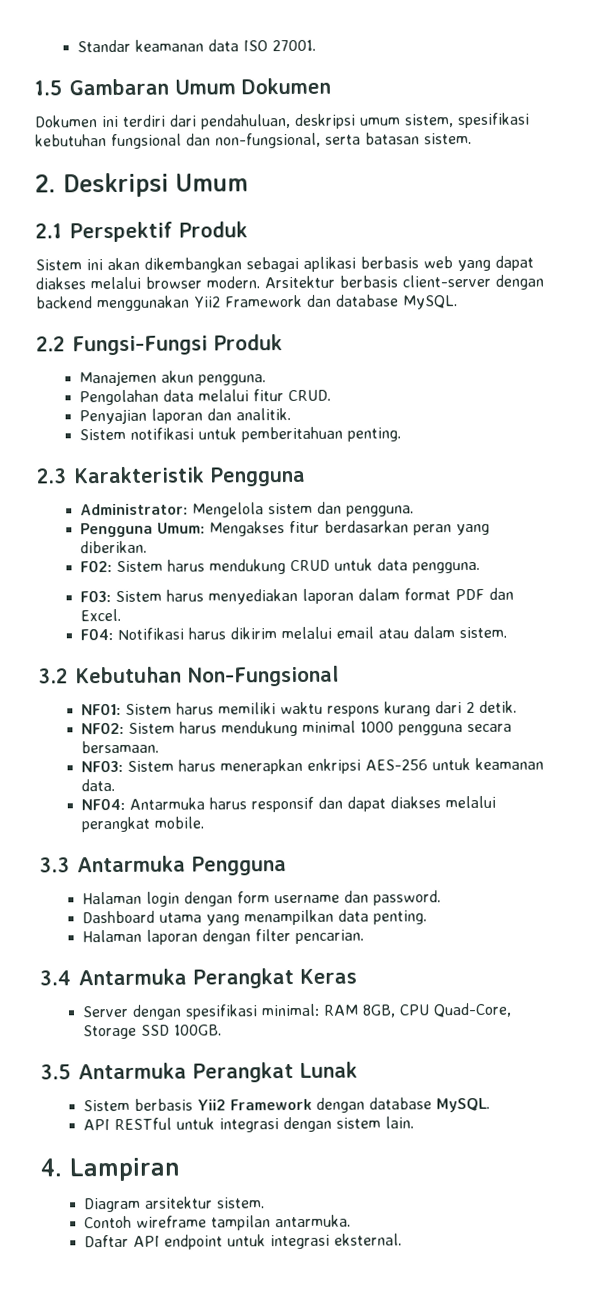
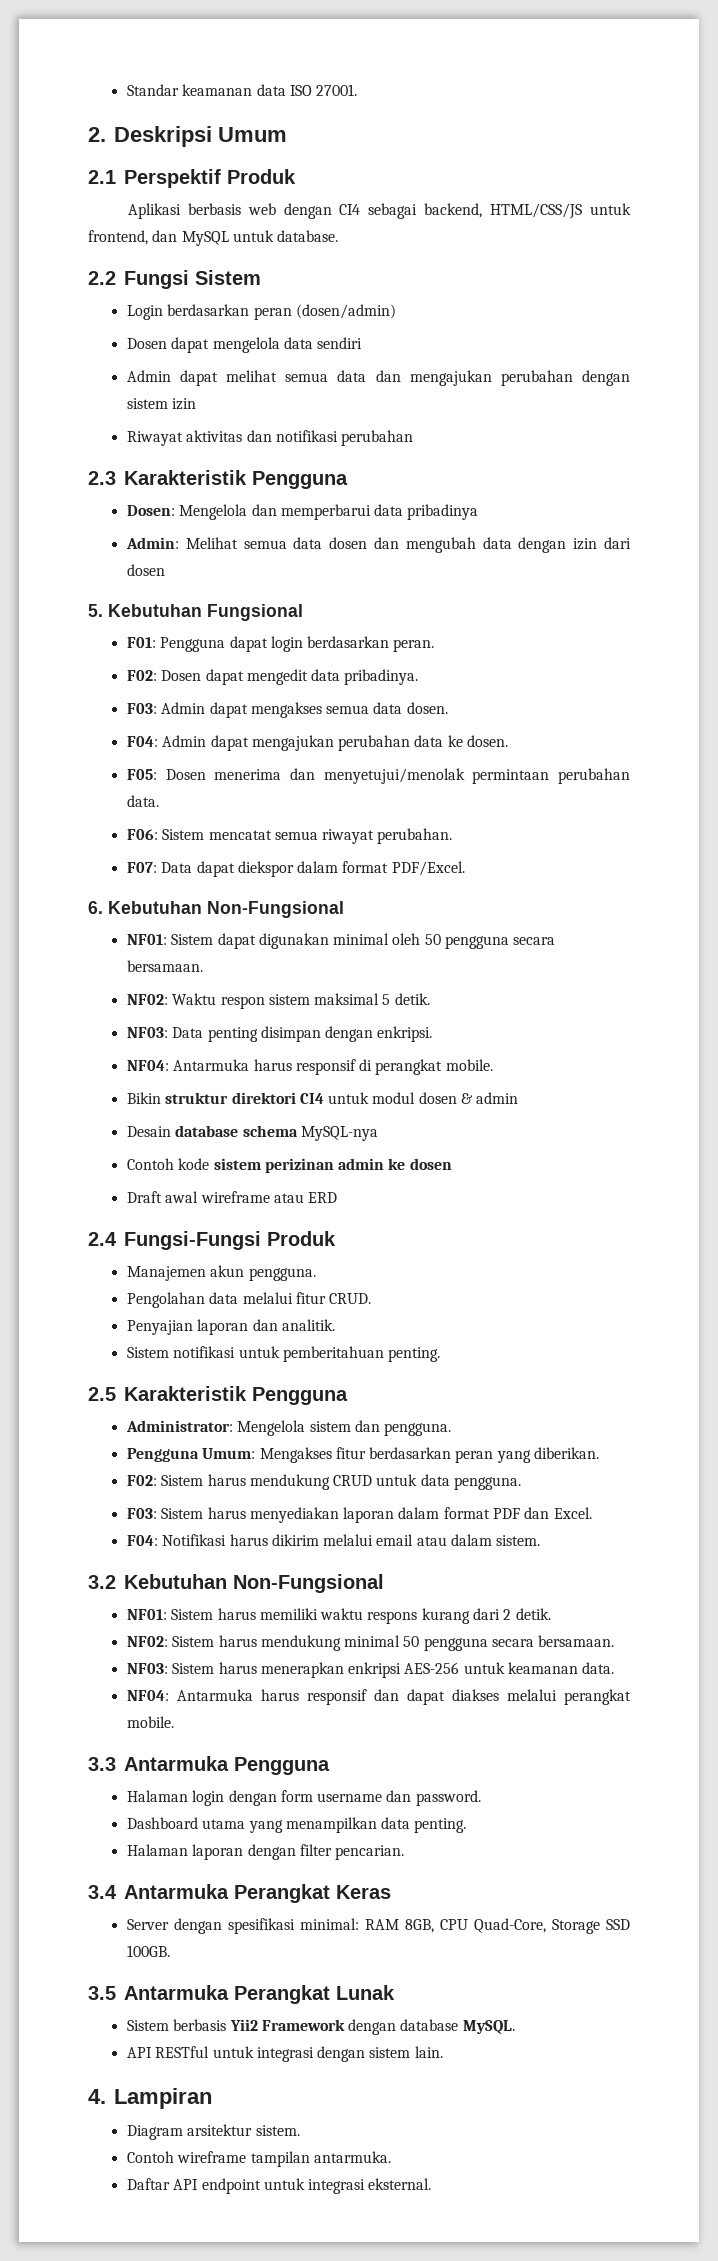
- 1.5 Gambaran Umum Dokumen
- Dokumen ini terdiri dari pendahuluan, deskripsi umum sistem, spesifikasi kebutuhan fungsional dan non-fungsional, serta batasan sistem.
- Sistem ini akan dikembangkan sebagai aplikasi berbasis web yang dapat diakses melalui browser modern. Arsitektur berbasis client-server dengan backend menggunakan Yii2 Framework dan database MySQL.
- 2.2 Fungsi-Fungsi Produk
+ Aplikasi berbasis web dengan CI4 sebagai backend, HTML/CSS/JS untuk frontend, dan MySQL untuk database.
+ 2.2 Fungsi Sistem
+ Login berdasarkan peran (dosen/admin)
+ Dosen dapat mengelola data sendiri
+ Admin dapat melihat semua data dan mengajukan perubahan dengan sistem izin
+ Riwayat aktivitas dan notifikasi perubahan
+ 2.3 Karakteristik Pengguna
+ Dosen: Mengelola dan memperbarui data pribadinya
+ Admin: Melihat semua data dosen dan mengubah data dengan izin dari dosen
+ 5. Kebutuhan Fungsional
+ F01: Pengguna dapat login berdasarkan peran.
+ F02: Dosen dapat mengedit data pribadinya.
+ F03: Admin dapat mengakses semua data dosen.
+ F04: Admin dapat mengajukan perubahan data ke dosen.
+ F05: Dosen menerima dan menyetujui/menolak permintaan perubahan data.
+ F06: Sistem mencatat semua riwayat perubahan.
+ F07: Data dapat diekspor dalam format PDF/Excel.
+ 6. Kebutuhan Non-Fungsional
+ NF01: Sistem dapat digunakan minimal oleh 50 pengguna secara bersamaan.
+ NF02: Waktu respon sistem maksimal 5 detik.
+ NF03: Data penting disimpan dengan enkripsi.
+ NF04: Antarmuka harus responsif di perangkat mobile.
+ Bikin struktur direktori CI4 untuk modul dosen & admin
+ Desain database schema MySQL-nya
+ Contoh kode sistem perizinan admin ke dosen
+ Draft awal wireframe atau ERD
+ 2.4 Fungsi-Fungsi Produk
- 2.3 Karakteristik Pengguna
+ 2.5 Karakteristik Pengguna
- NF02: Sistem harus mendukung minimal 1000 pengguna secara bersamaan.
+ NF02: Sistem harus mendukung minimal 50 pengguna secara bersamaan.

